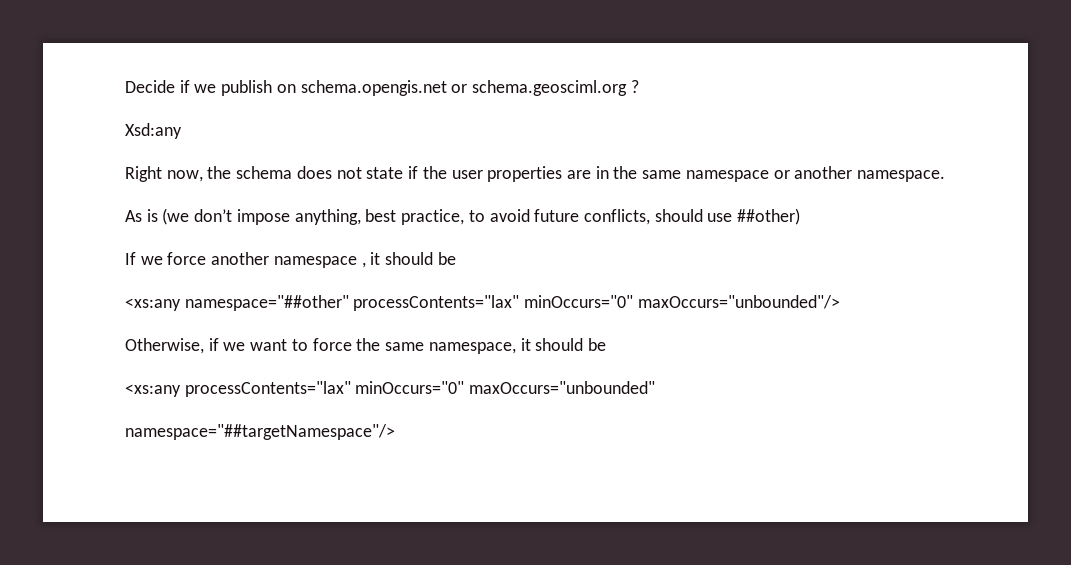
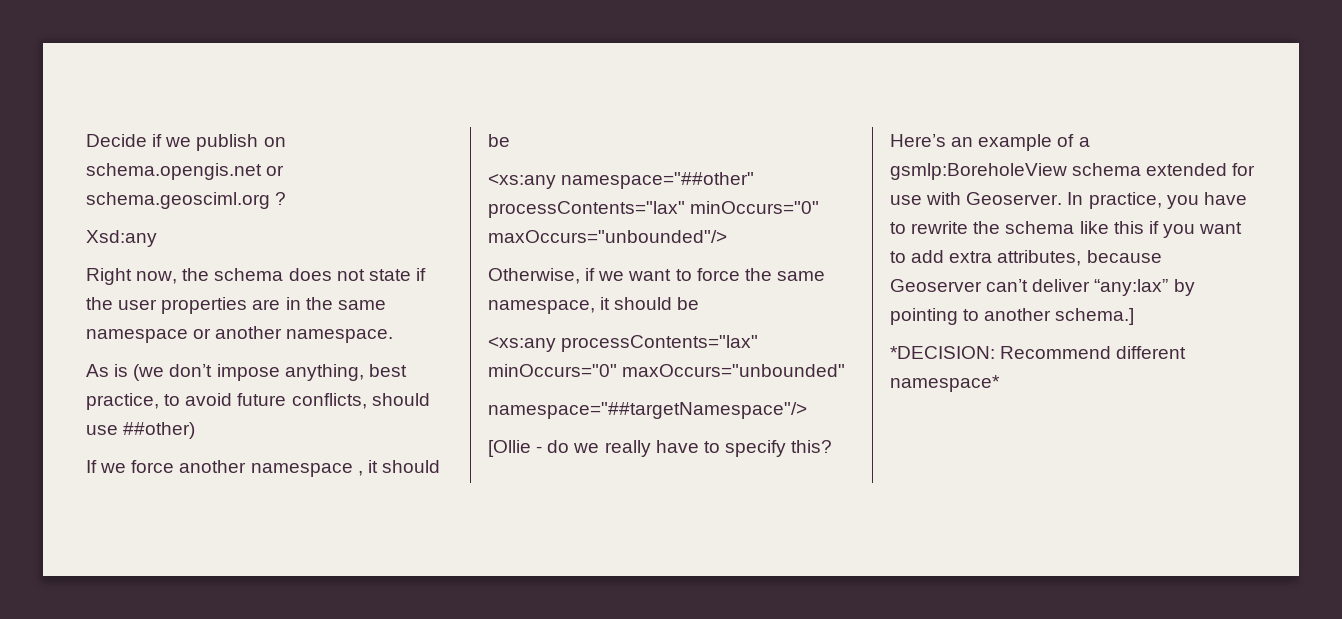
+ [Ollie - do we really have to specify this? Here’s an example of a gsmlp:BoreholeView schema extended for use with Geoserver. In practice, you have to rewrite the schema like this if you want to add extra attributes, because Geoserver can’t deliver “any:lax” by pointing to another schema.]
+ *DECISION: Recommend different namespace*

